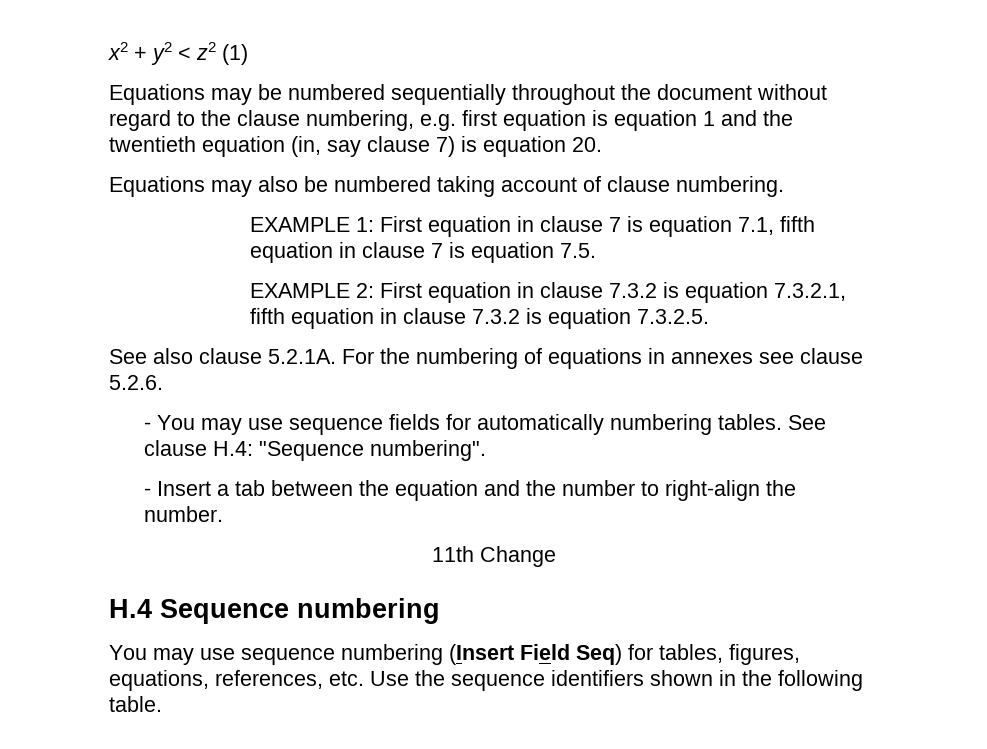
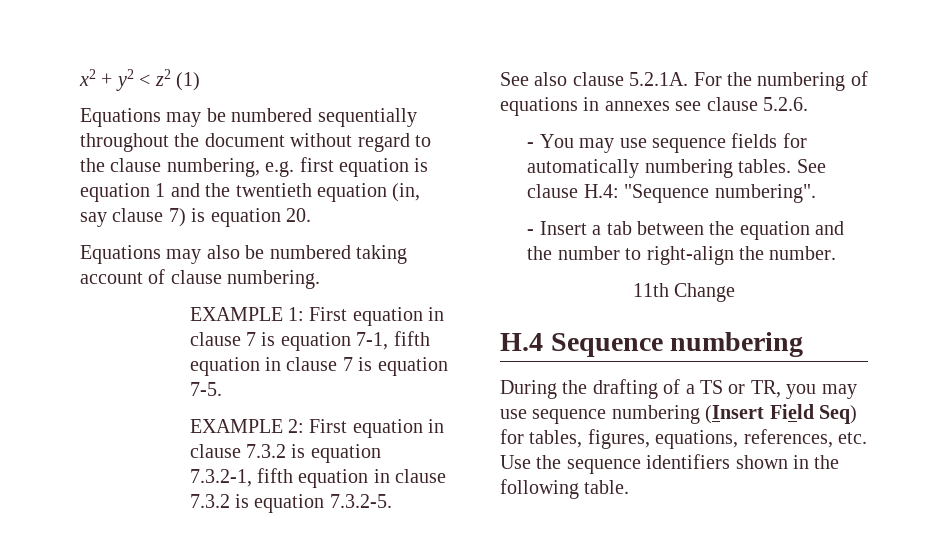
- EXAMPLE 1: First equation in clause 7 is equation 7.1, fifth equation in clause 7 is equation 7.5.
+ EXAMPLE 1: First equation in clause 7 is equation 7-1, fifth equation in clause 7 is equation 7-5.
- EXAMPLE 2: First equation in clause 7.3.2 is equation 7.3.2.1, fifth equation in clause 7.3.2 is equation 7.3.2.5.
+ EXAMPLE 2: First equation in clause 7.3.2 is equation 7.3.2-1, fifth equation in clause 7.3.2 is equation 7.3.2-5.
- You may use sequence numbering (Insert Field Seq) for tables, figures, equations, references, etc. Use the sequence identifiers shown in the following table.
+ During the drafting of a TS or TR, you may use sequence numbering (Insert Field Seq) for tables, figures, equations, references, etc. Use the sequence identifiers shown in the following table.

